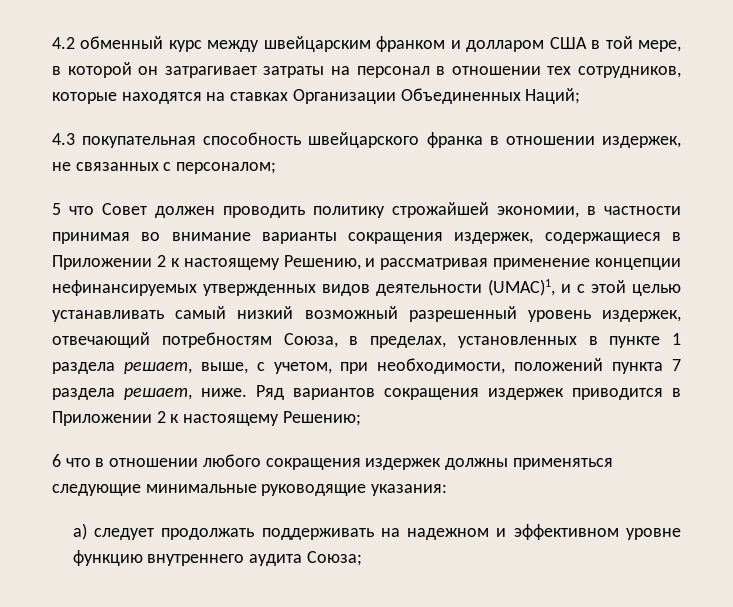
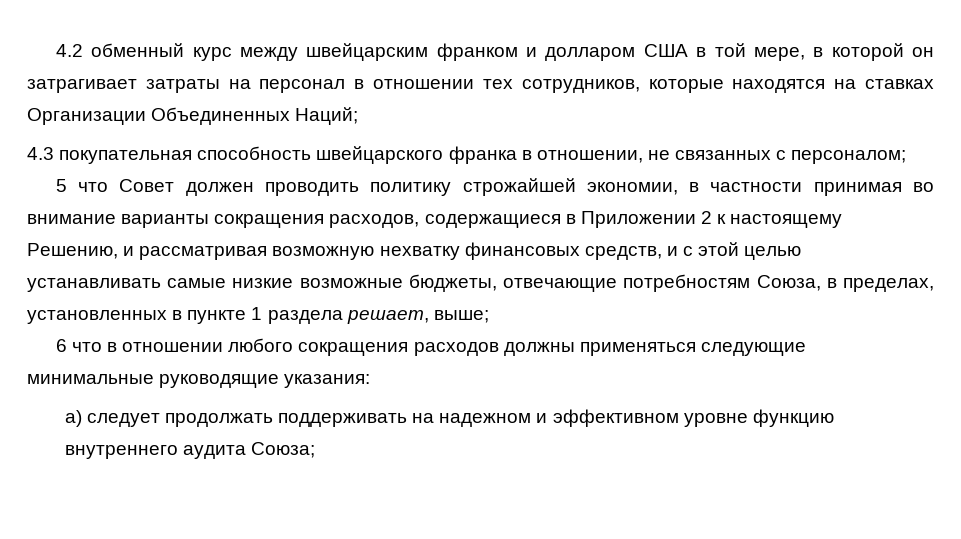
- 4.3 покупательная способность швейцарского франка в отношении издержек, не связанных с персоналом;
+ 4.3 покупательная способность швейцарского франка в отношении, не связанных с персоналом;
- 5 что Совет должен проводить политику строжайшей экономии, в частности принимая во внимание варианты сокращения издержек, содержащиеся в Приложении 2 к настоящему Решению, и рассматривая применение концепции нефинансируемых утвержденных видов деятельности (UMAC)1, и с этой целью устанавливать самый низкий возможный разрешенный уровень издержек, отвечающий потребностям Союза, в пределах, установленных в пункте 1 раздела решает, выше, с учетом, при необходимости, положений пункта 7 раздела решает, ниже. Ряд вариантов сокращения издержек приводится в Приложении 2 к настоящему Решению;
+ 5 что Совет должен проводить политику строжайшей экономии, в частности принимая во внимание варианты сокращения расходов, содержащиеся в Приложении 2 к настоящему Решению, и рассматривая возможную нехватку финансовых средств, и с этой целью устанавливать самые низкие возможные бюджеты, отвечающие потребностям Союза, в пределах, установленных в пункте 1 раздела решает, выше;
- 6 что в отношении любого сокращения издержек должны применяться следующие минимальные руководящие указания:
+ 6 что в отношении любого сокращения расходов должны применяться следующие минимальные руководящие указания:

